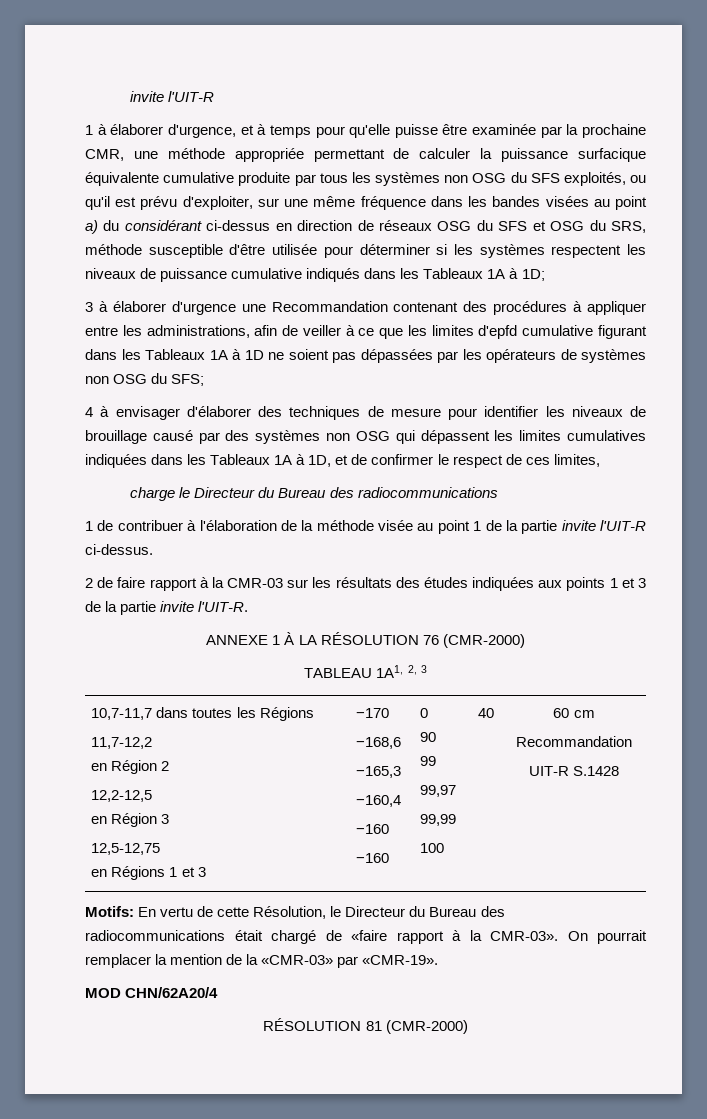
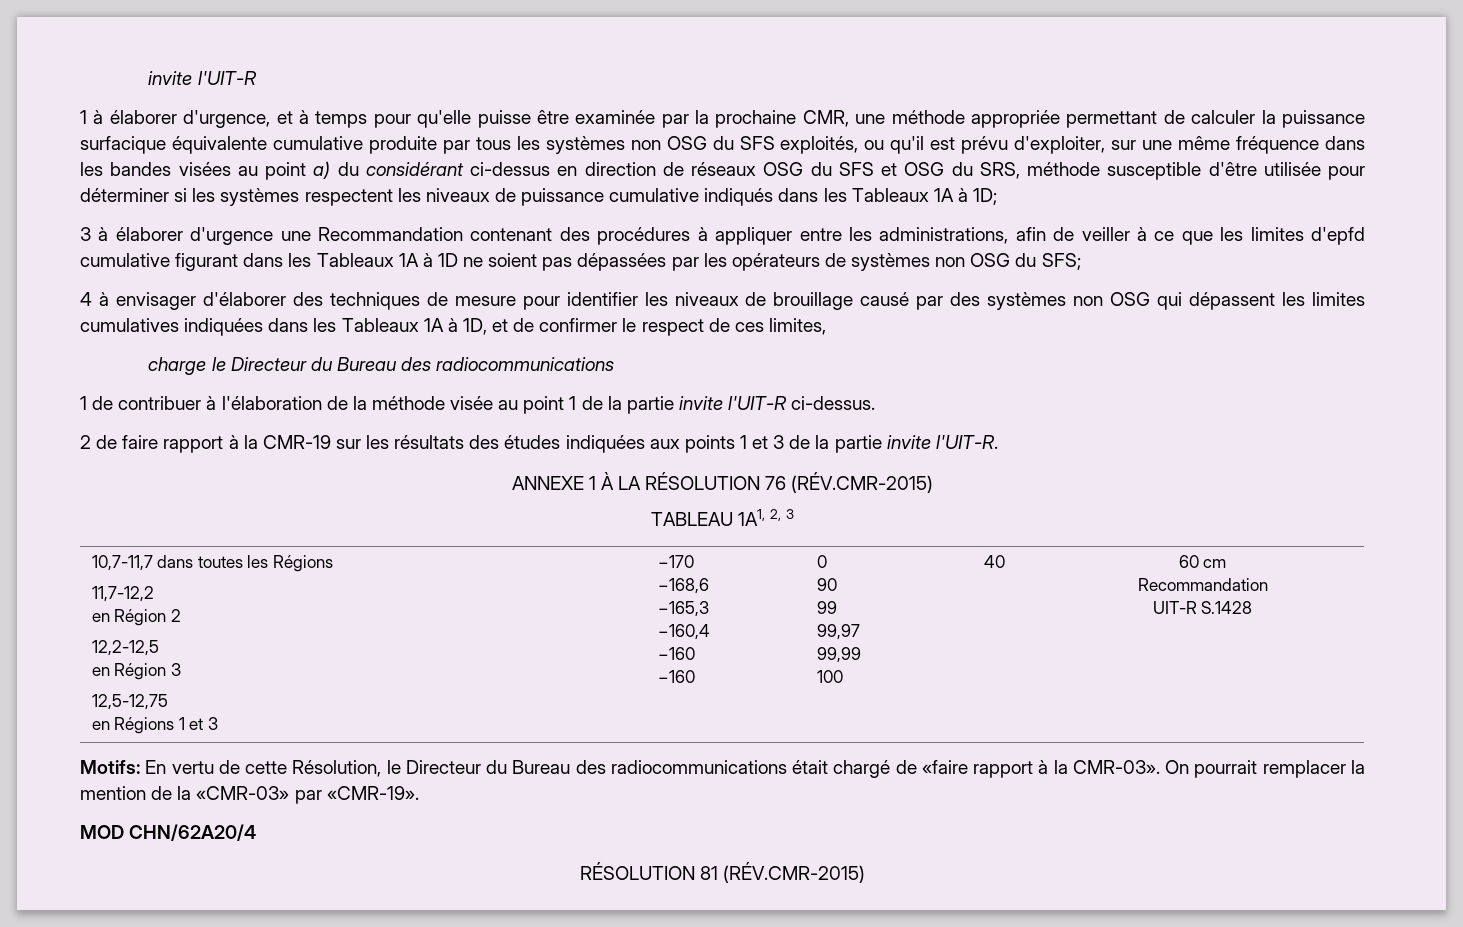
- 2 de faire rapport à la CMR-03 sur les résultats des études indiquées aux points 1 et 3 de la partie invite l'UIT-R.
+ 2 de faire rapport à la CMR-19 sur les résultats des études indiquées aux points 1 et 3 de la partie invite l'UIT-R.
- ANNEXE 1 À LA RÉSOLUTION 76 (CMR-2000)
+ ANNEXE 1 À LA RÉSOLUTION 76 (RÉV.CMR-2015)
- RÉSOLUTION 81 (CMR-2000)
+ RÉSOLUTION 81 (RÉV.CMR-2015)

